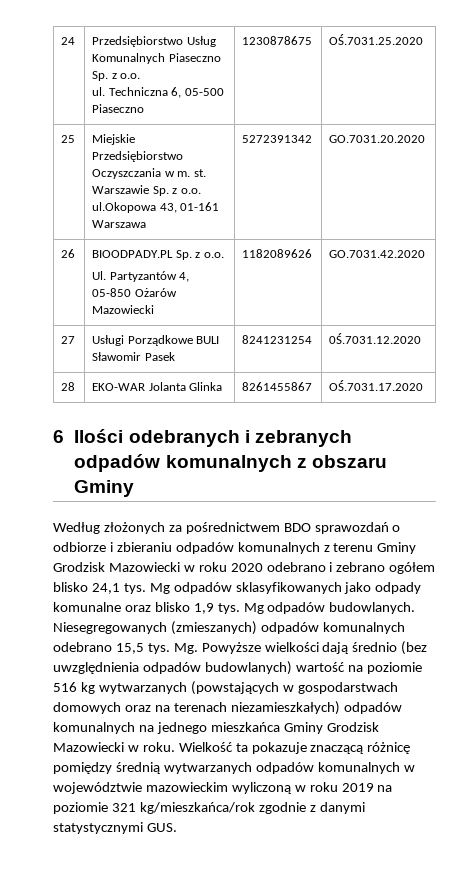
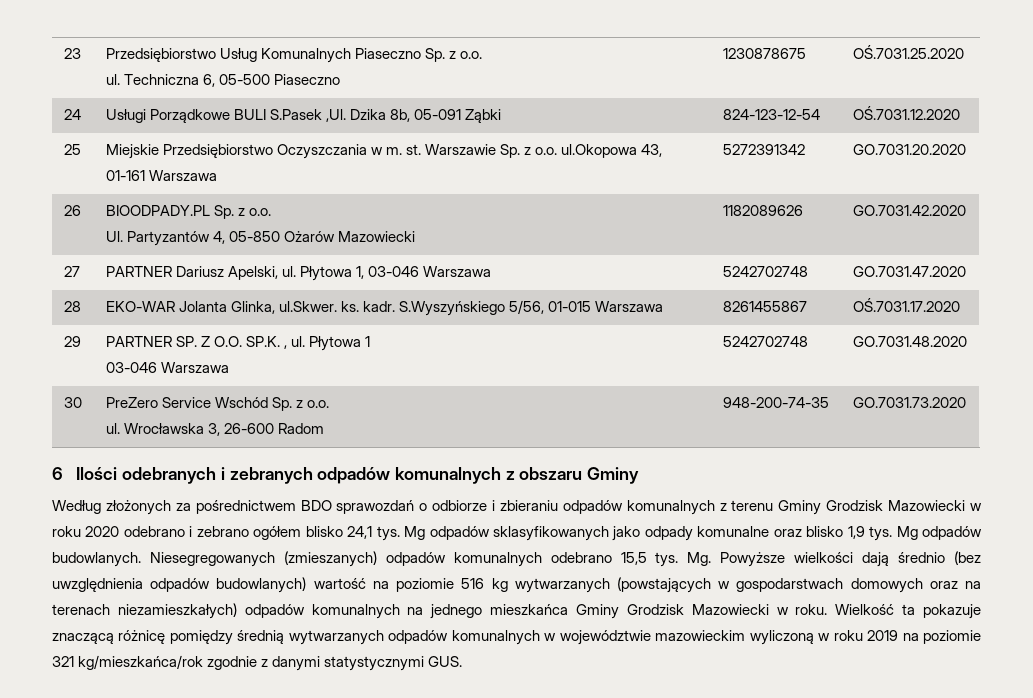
- 24 | Przedsiębiorstwo Usług Komunalnych Piaseczno Sp. z o.o.
+ 23 | Przedsiębiorstwo Usług Komunalnych Piaseczno Sp. z o.o.
+ 24 | Usługi Porządkowe BULI S.Pasek ,Ul. Dzika 8b, 05-091 Ząbki | 824-123-12-54 | OŚ.7031.12.2020
- 27 | Usługi Porządkowe BULI Sławomir Pasek | 8241231254 | 0Ś.7031.12.2020
- 28 | EKO-WAR Jolanta Glinka | 8261455867 | OŚ.7031.17.2020
+ 27 | PARTNER Dariusz Apelski, ul. Płytowa 1, 03-046 Warszawa | 5242702748 | GO.7031.47.2020
+ 28 | EKO-WAR Jolanta Glinka, ul.Skwer. ks. kadr. S.Wyszyńskiego 5/56, 01-015 Warszawa | 8261455867 | OŚ.7031.17.2020
+ 29 | PARTNER SP. Z O.O. SP.K. , ul. Płytowa 1
+ 03-046 Warszawa | 5242702748 | GO.7031.48.2020
+ 30 | PreZero Service Wschód Sp. z o.o.
+ ul. Wrocławska 3, 26-600 Radom | 948-200-74-35 | GO.7031.73.2020

